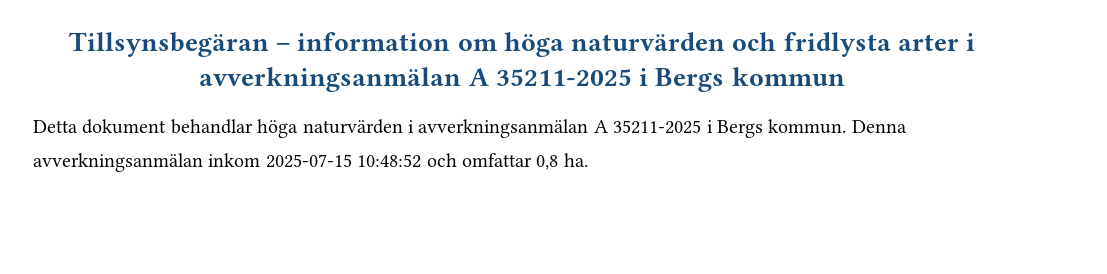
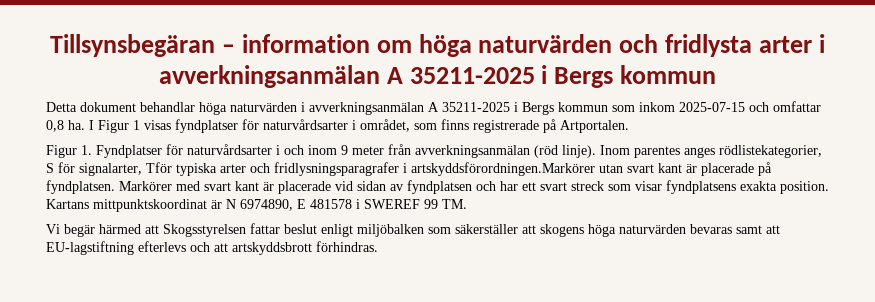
- Detta dokument behandlar höga naturvärden i avverkningsanmälan A 35211-2025 i Bergs kommun. Denna avverkningsanmälan inkom 2025-07-15 10:48:52 och omfattar 0,8 ha.
+ Detta dokument behandlar höga naturvärden i avverkningsanmälan A 35211-2025 i Bergs kommun som inkom 2025-07-15 och omfattar 0,8 ha.
+ I Figur 1 visas fyndplatser för naturvårdsarter i området, som finns registrerade på Artportalen.
+ Figur 1. Fyndplatser för naturvårdsarter i och inom 9 meter från avverkningsanmälan (röd linje). Inom parentes anges rödlistekategorier, S för signalarter, Tför typiska arter och fridlysningsparagrafer i artskyddsförordningen.Markörer utan svart kant är placerade på fyndplatsen. Markörer med svart kant är placerade vid sidan av fyndplatsen och har ett svart streck som visar fyndplatsens exakta position. Kartans mittpunktskoordinat är N 6974890, E 481578 i SWEREF 99 TM.
+ Vi begär härmed att Skogsstyrelsen fattar beslut enligt miljöbalken som säkerställer att skogens höga naturvärden bevaras samt att EU-lagstiftning efterlevs och att artskyddsbrott förhindras.

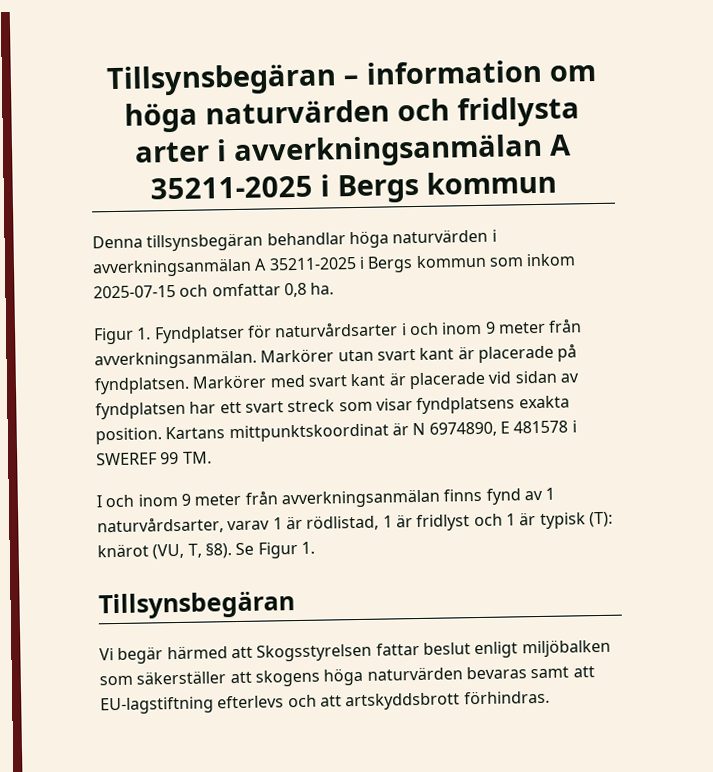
- Detta dokument behandlar höga naturvärden i avverkningsanmälan A 35211-2025 i Bergs kommun som inkom 2025-07-15 och omfattar 0,8 ha. I Figur 1 visas fyndplatser för naturvårdsarter i området, som finns registrerade på Artportalen.
+ Denna tillsynsbegäran behandlar höga naturvärden i avverkningsanmälan A 35211-2025 i Bergs kommun som inkom 2025-07-15 och omfattar 0,8 ha.
- Figur 1. Fyndplatser för naturvårdsarter i och inom 9 meter från avverkningsanmälan (röd linje). Inom parentes anges rödlistekategorier, S för signalarter, Tför typiska arter och fridlysningsparagrafer i artskyddsförordningen.Markörer utan svart kant är placerade på fyndplatsen.
+ Figur 1. Fyndplatser för naturvårdsarter i och inom 9 meter från avverkningsanmälan. Markörer utan svart kant är placerade på fyndplatsen.
- Markörer med svart kant är placerade vid sidan av fyndplatsen och har ett svart streck som visar fyndplatsens exakta position.
+ Markörer med svart kant är placerade vid sidan av fyndplatsen har ett svart streck som visar fyndplatsens exakta position.
+ I och inom 9 meter från avverkningsanmälan finns fynd av 1 naturvårdsarter, varav 1 är rödlistad, 1 är fridlyst och 1 är typisk (T): knärot (VU, T, §8). Se Figur 1.
+ Tillsynsbegäran

